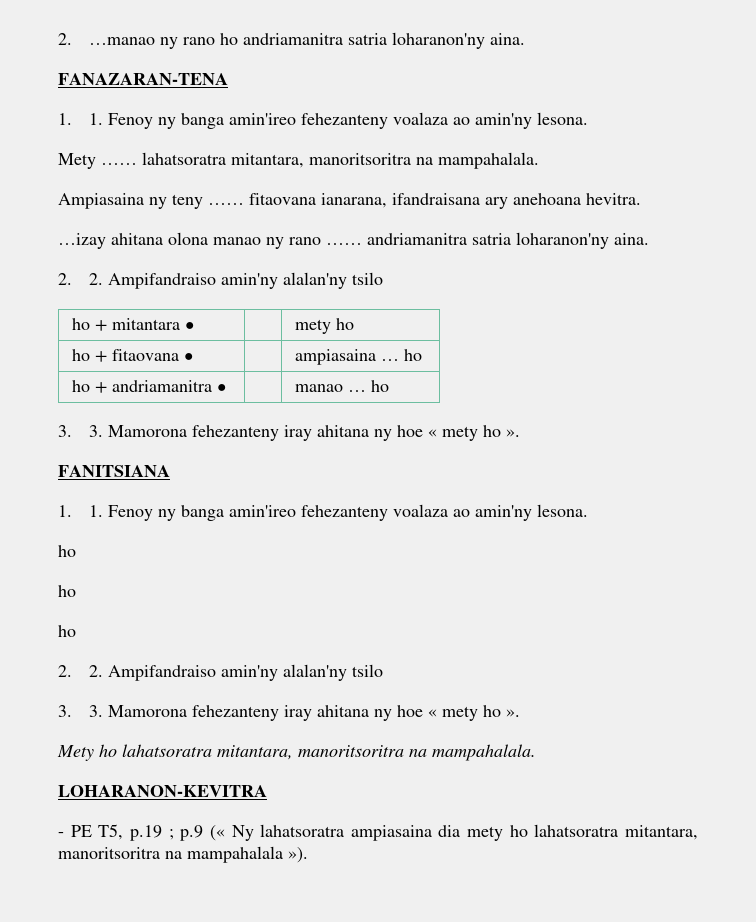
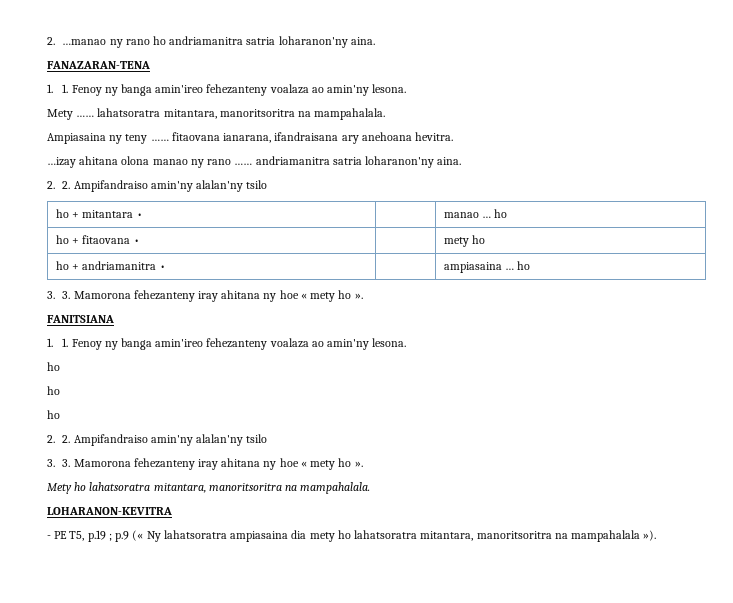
- ho + mitantara • | | mety ho
+ ho + mitantara • | | manao … ho
- ho + fitaovana • | | ampiasaina … ho
+ ho + fitaovana • | | mety ho
- ho + andriamanitra • | | manao … ho
+ ho + andriamanitra • | | ampiasaina … ho

